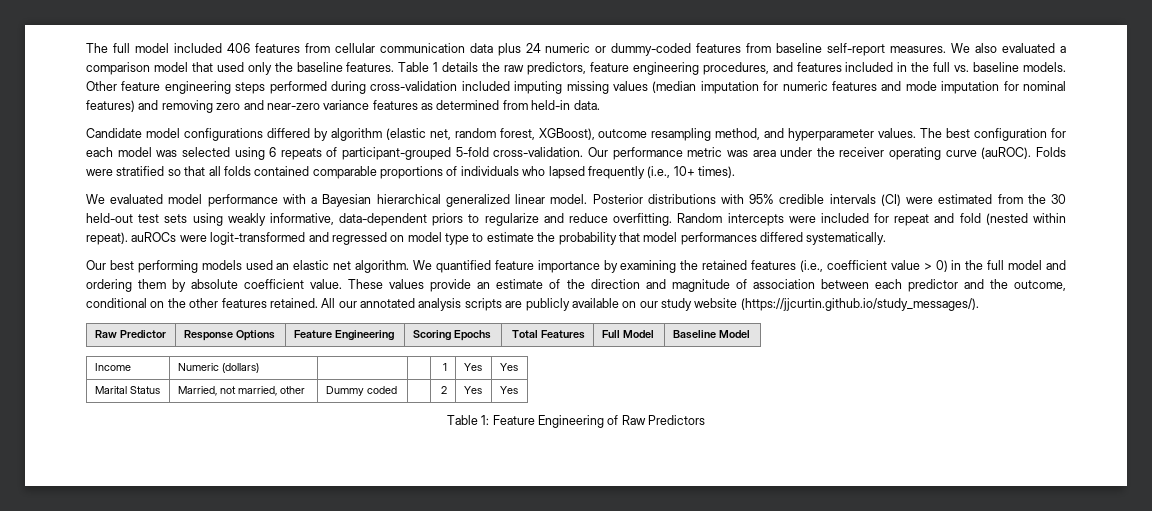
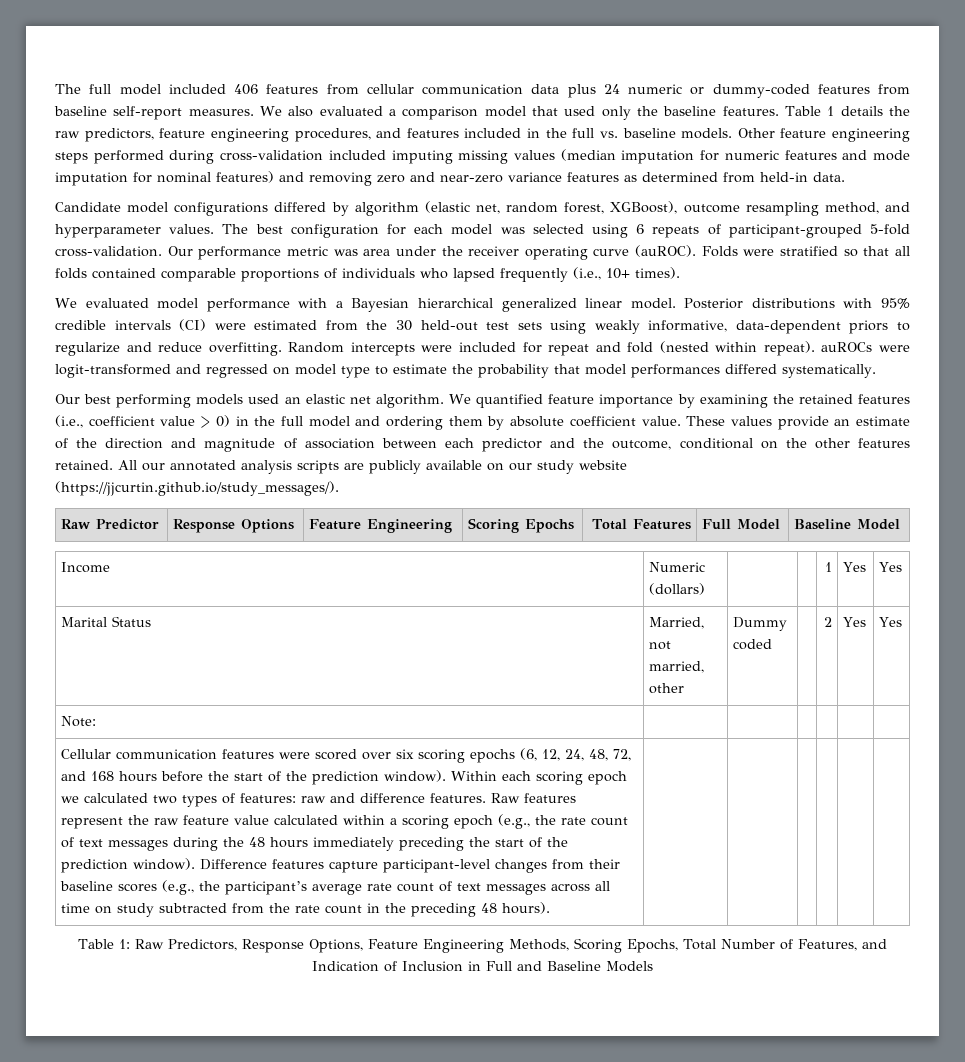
- Table 1: Feature Engineering of Raw Predictors
+ Note: | | | | | |
+ Cellular communication features were scored over six scoring epochs (6, 12, 24, 48, 72, and 168 hours before the start of the prediction window). Within each scoring epoch we calculated two types of features: raw and difference features. Raw features represent the raw feature value calculated within a scoring epoch (e.g., the rate count of text messages during the 48 hours immediately preceding the start of the prediction window). Difference features capture participant-level changes from their baseline scores (e.g., the participant’s average rate count of text messages across all time on study subtracted from the rate count in the preceding 48 hours). | | | | | |
+ Table 1: Raw Predictors, Response Options, Feature Engineering Methods, Scoring Epochs, Total Number of Features, and Indication of Inclusion in Full and Baseline Models

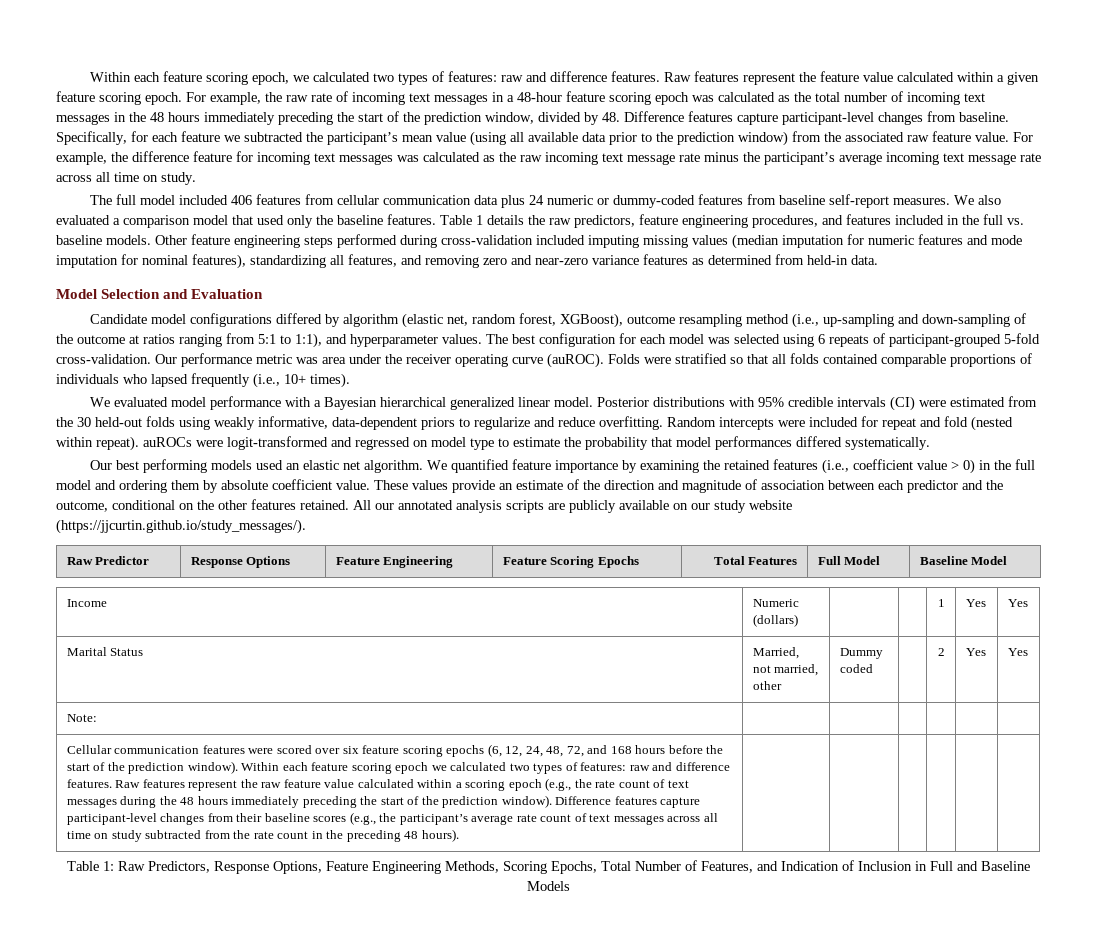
+ Within each feature scoring epoch, we calculated two types of features: raw and difference features. Raw features represent the feature value calculated within a given feature scoring epoch. For example, the raw rate of incoming text messages in a 48-hour feature scoring epoch was calculated as the total number of incoming text messages in the 48 hours immediately preceding the start of the prediction window, divided by 48. Difference features capture participant-level changes from baseline. Specifically, for each feature we subtracted the participant’s mean value (using all available data prior to the prediction window) from the associated raw feature value. For example, the difference feature for incoming text messages was calculated as the raw incoming text message rate minus the participant’s average incoming text message rate across all time on study.
- Other feature engineering steps performed during cross-validation included imputing missing values (median imputation for numeric features and mode imputation for nominal features) and removing zero and near-zero variance features as determined from held-in data.
+ Other feature engineering steps performed during cross-validation included imputing missing values (median imputation for numeric features and mode imputation for nominal features), standardizing all features, and removing zero and near-zero variance features as determined from held-in data.
+ Model Selection and Evaluation
- Candidate model configurations differed by algorithm (elastic net, random forest, XGBoost), outcome resampling method, and hyperparameter values.
+ Candidate model configurations differed by algorithm (elastic net, random forest, XGBoost), outcome resampling method (i.e., up-sampling and down-sampling of the outcome at ratios ranging from 5:1 to 1:1), and hyperparameter values.
- Posterior distributions with 95% credible intervals (CI) were estimated from the 30 held-out test sets using weakly informative, data-dependent priors to regularize and reduce overfitting.
+ Posterior distributions with 95% credible intervals (CI) were estimated from the 30 held-out folds using weakly informative, data-dependent priors to regularize and reduce overfitting.
- Raw Predictor | Response Options | Feature Engineering | Scoring Epochs | Total Features | Full Model | Baseline Model
+ Raw Predictor | Response Options | Feature Engineering | Feature Scoring Epochs | Total Features | Full Model | Baseline Model
- Cellular communication features were scored over six scoring epochs (6, 12, 24, 48, 72, and 168 hours before the start of the prediction window).
+ Cellular communication features were scored over six feature scoring epochs (6, 12, 24, 48, 72, and 168 hours before the start of the prediction window).
- Within each scoring epoch we calculated two types of features: raw and difference features.
+ Within each feature scoring epoch we calculated two types of features: raw and difference features.

